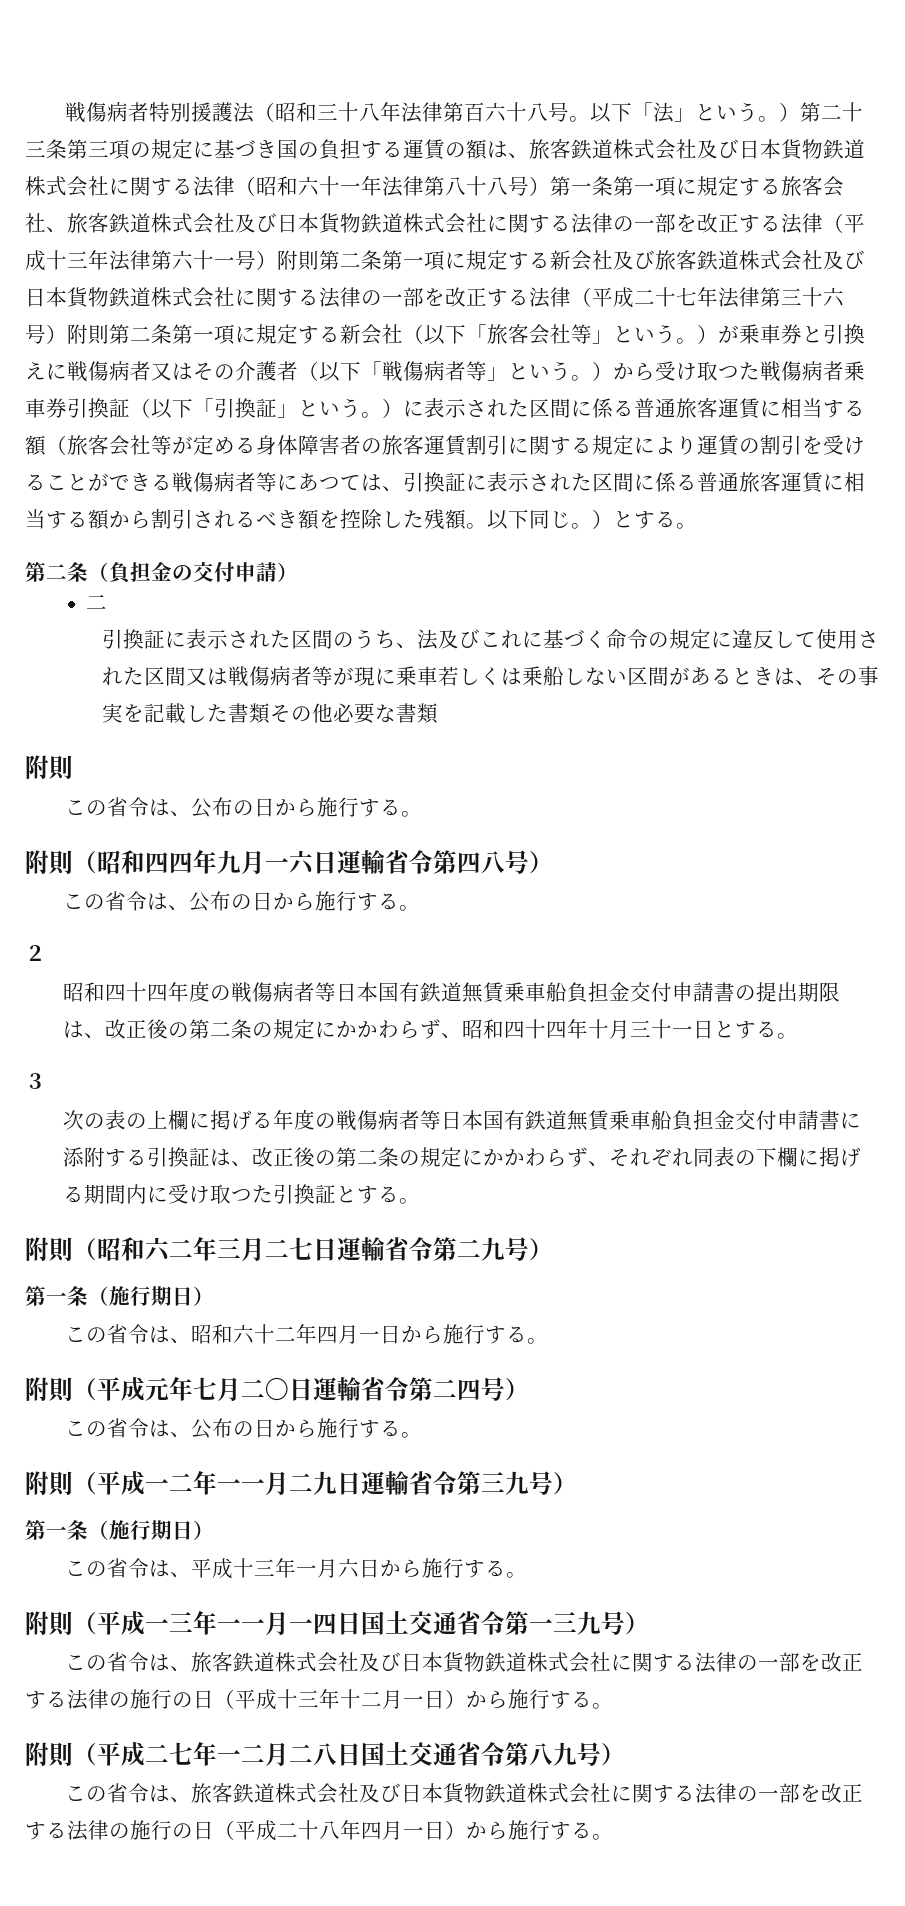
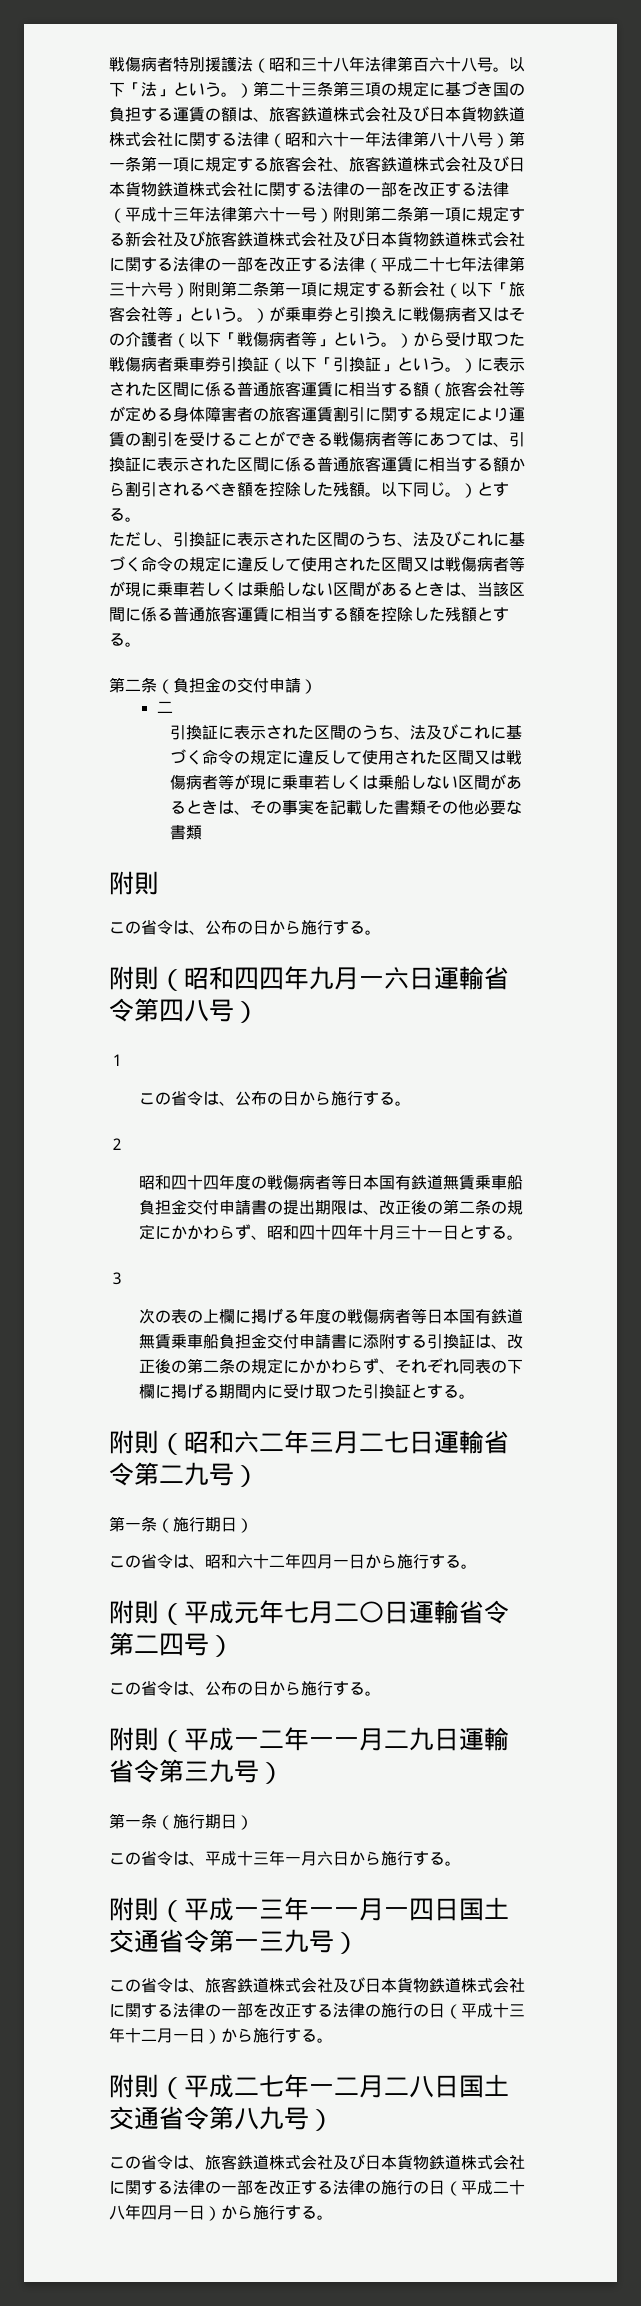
+ ただし、引換証に表示された区間のうち、法及びこれに基づく命令の規定に違反して使用された区間又は戦傷病者等が現に乗車若しくは乗船しない区間があるときは、当該区間に係る普通旅客運賃に相当する額を控除した残額とする。
+ １

